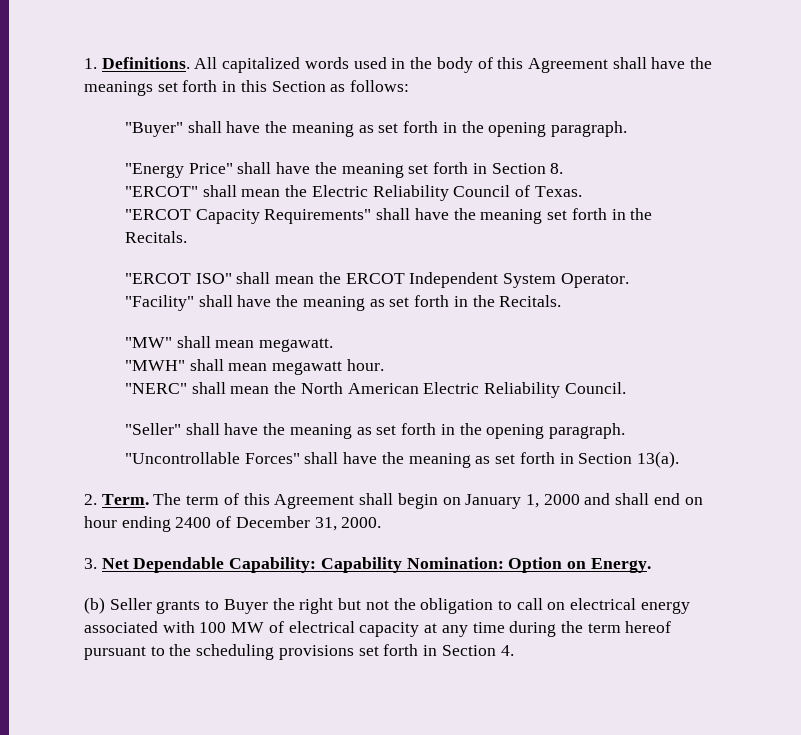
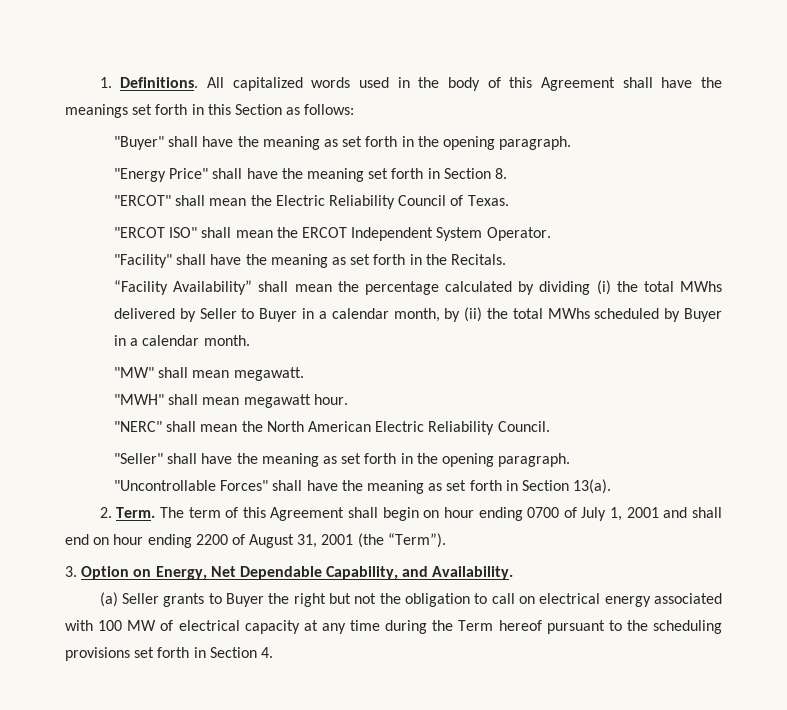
- "ERCOT Capacity Requirements" shall have the meaning set forth in the Recitals.
+ “Facility Availability” shall mean the percentage calculated by dividing (i) the total MWhs delivered by Seller to Buyer in a calendar month, by (ii) the total MWhs scheduled by Buyer in a calendar month.
- The term of this Agreement shall begin on January 1, 2000 and shall end on hour ending 2400 of December 31, 2000.
- 3. Net Dependable Capability: Capability Nomination: Option on Energy.
- (b) Seller grants to Buyer the right but not the obligation to call on electrical energy associated with 100 MW of electrical capacity at any time during the term hereof pursuant to the scheduling provisions set forth in Section 4.
+ The term of this Agreement shall begin on hour ending 0700 of July 1, 2001 and shall end on hour ending 2200 of August 31, 2001 (the “Term”).
+ 3. Option on Energy, Net Dependable Capability, and Availability.
+ (a) Seller grants to Buyer the right but not the obligation to call on electrical energy associated with 100 MW of electrical capacity at any time during the Term hereof pursuant to the scheduling provisions set forth in Section 4.

